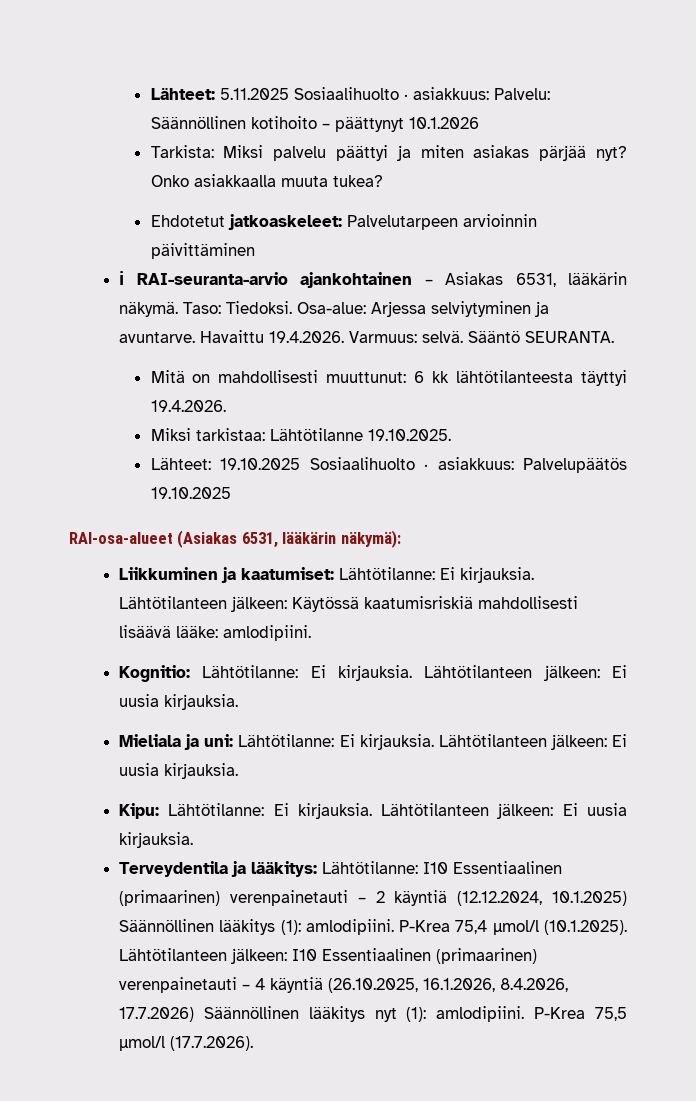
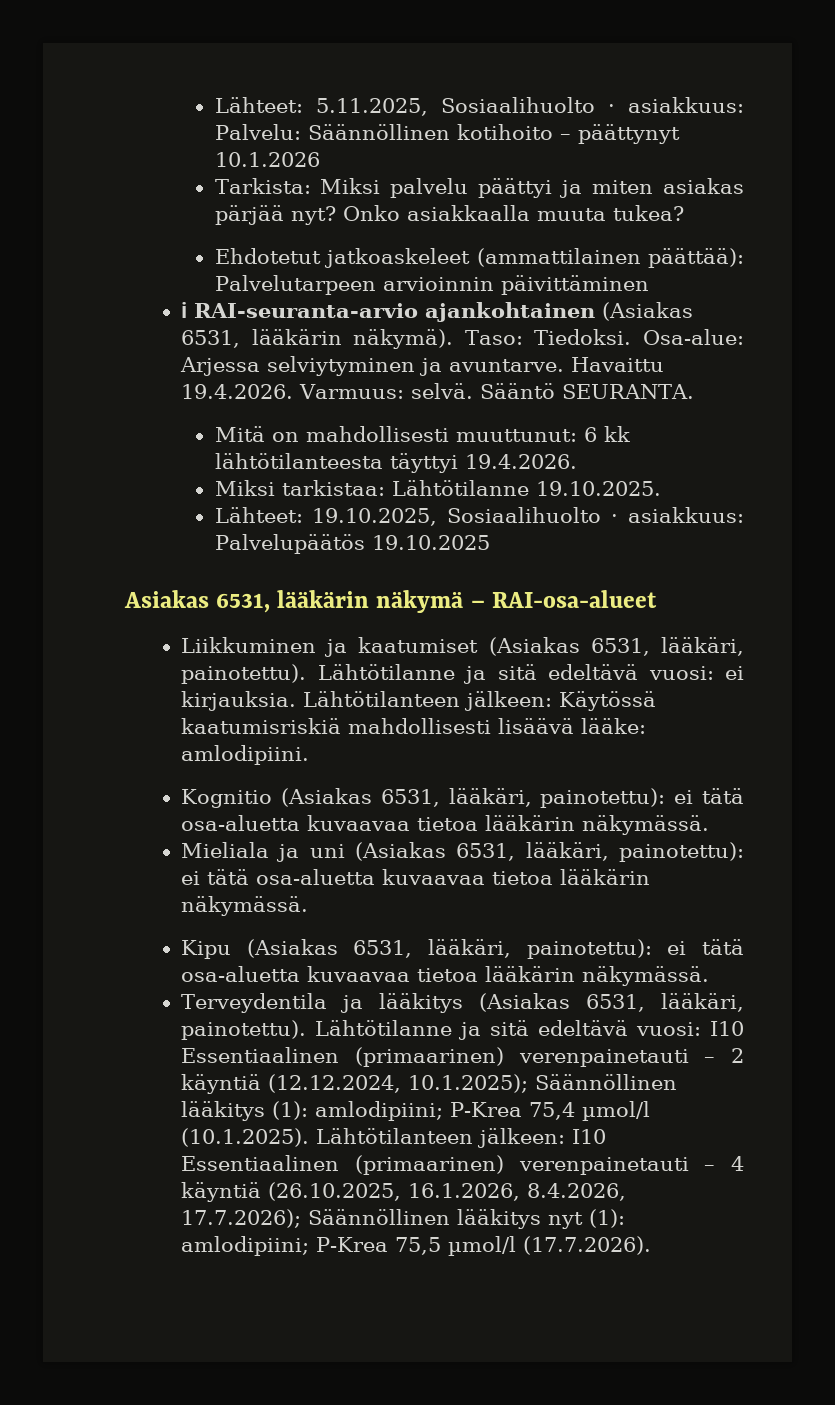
- Lähteet: 5.11.2025 Sosiaalihuolto · asiakkuus: Palvelu: Säännöllinen kotihoito – päättynyt 10.1.2026
+ Lähteet: 5.11.2025, Sosiaalihuolto · asiakkuus: Palvelu: Säännöllinen kotihoito – päättynyt 10.1.2026
- Ehdotetut jatkoaskeleet: Palvelutarpeen arvioinnin päivittäminen
+ Ehdotetut jatkoaskeleet (ammattilainen päättää): Palvelutarpeen arvioinnin päivittäminen
- ℹ RAI-seuranta-arvio ajankohtainen – Asiakas 6531, lääkärin näkymä.
+ ℹ RAI-seuranta-arvio ajankohtainen (Asiakas 6531, lääkärin näkymä).
- Lähteet: 19.10.2025 Sosiaalihuolto · asiakkuus: Palvelupäätös 19.10.2025
+ Lähteet: 19.10.2025, Sosiaalihuolto · asiakkuus: Palvelupäätös 19.10.2025
- RAI-osa-alueet (Asiakas 6531, lääkärin näkymä):
- Liikkuminen ja kaatumiset: Lähtötilanne: Ei kirjauksia.
+ Asiakas 6531, lääkärin näkymä – RAI-osa-alueet
+ Liikkuminen ja kaatumiset (Asiakas 6531, lääkäri, painotettu). Lähtötilanne ja sitä edeltävä vuosi: ei kirjauksia.
- Kognitio: Lähtötilanne: Ei kirjauksia. Lähtötilanteen jälkeen: Ei uusia kirjauksia.
- Mieliala ja uni: Lähtötilanne: Ei kirjauksia. Lähtötilanteen jälkeen: Ei uusia kirjauksia.
- Kipu: Lähtötilanne: Ei kirjauksia. Lähtötilanteen jälkeen: Ei uusia kirjauksia.
- Terveydentila ja lääkitys: Lähtötilanne: I10 Essentiaalinen (primaarinen) verenpainetauti – 2 käyntiä (12.12.2024, 10.1.2025) Säännöllinen lääkitys (1): amlodipiini. P-Krea 75,4 µmol/l (10.1.2025). Lähtötilanteen jälkeen: I10 Essentiaalinen (primaarinen) verenpainetauti – 4 käyntiä (26.10.2025, 16.1.2026, 8.4.2026, 17.7.2026) Säännöllinen lääkitys nyt (1): amlodipiini. P-Krea 75,5 µmol/l (17.7.2026).
+ Kognitio (Asiakas 6531, lääkäri, painotettu): ei tätä osa-aluetta kuvaavaa tietoa lääkärin näkymässä.
+ Mieliala ja uni (Asiakas 6531, lääkäri, painotettu): ei tätä osa-aluetta kuvaavaa tietoa lääkärin näkymässä.
+ Kipu (Asiakas 6531, lääkäri, painotettu): ei tätä osa-aluetta kuvaavaa tietoa lääkärin näkymässä.
+ Terveydentila ja lääkitys (Asiakas 6531, lääkäri, painotettu). Lähtötilanne ja sitä edeltävä vuosi: I10 Essentiaalinen (primaarinen) verenpainetauti – 2 käyntiä (12.12.2024, 10.1.2025); Säännöllinen lääkitys (1): amlodipiini; P-Krea 75,4 µmol/l (10.1.2025). Lähtötilanteen jälkeen: I10 Essentiaalinen (primaarinen) verenpainetauti – 4 käyntiä (26.10.2025, 16.1.2026, 8.4.2026, 17.7.2026); Säännöllinen lääkitys nyt (1): amlodipiini; P-Krea 75,5 µmol/l (17.7.2026).

